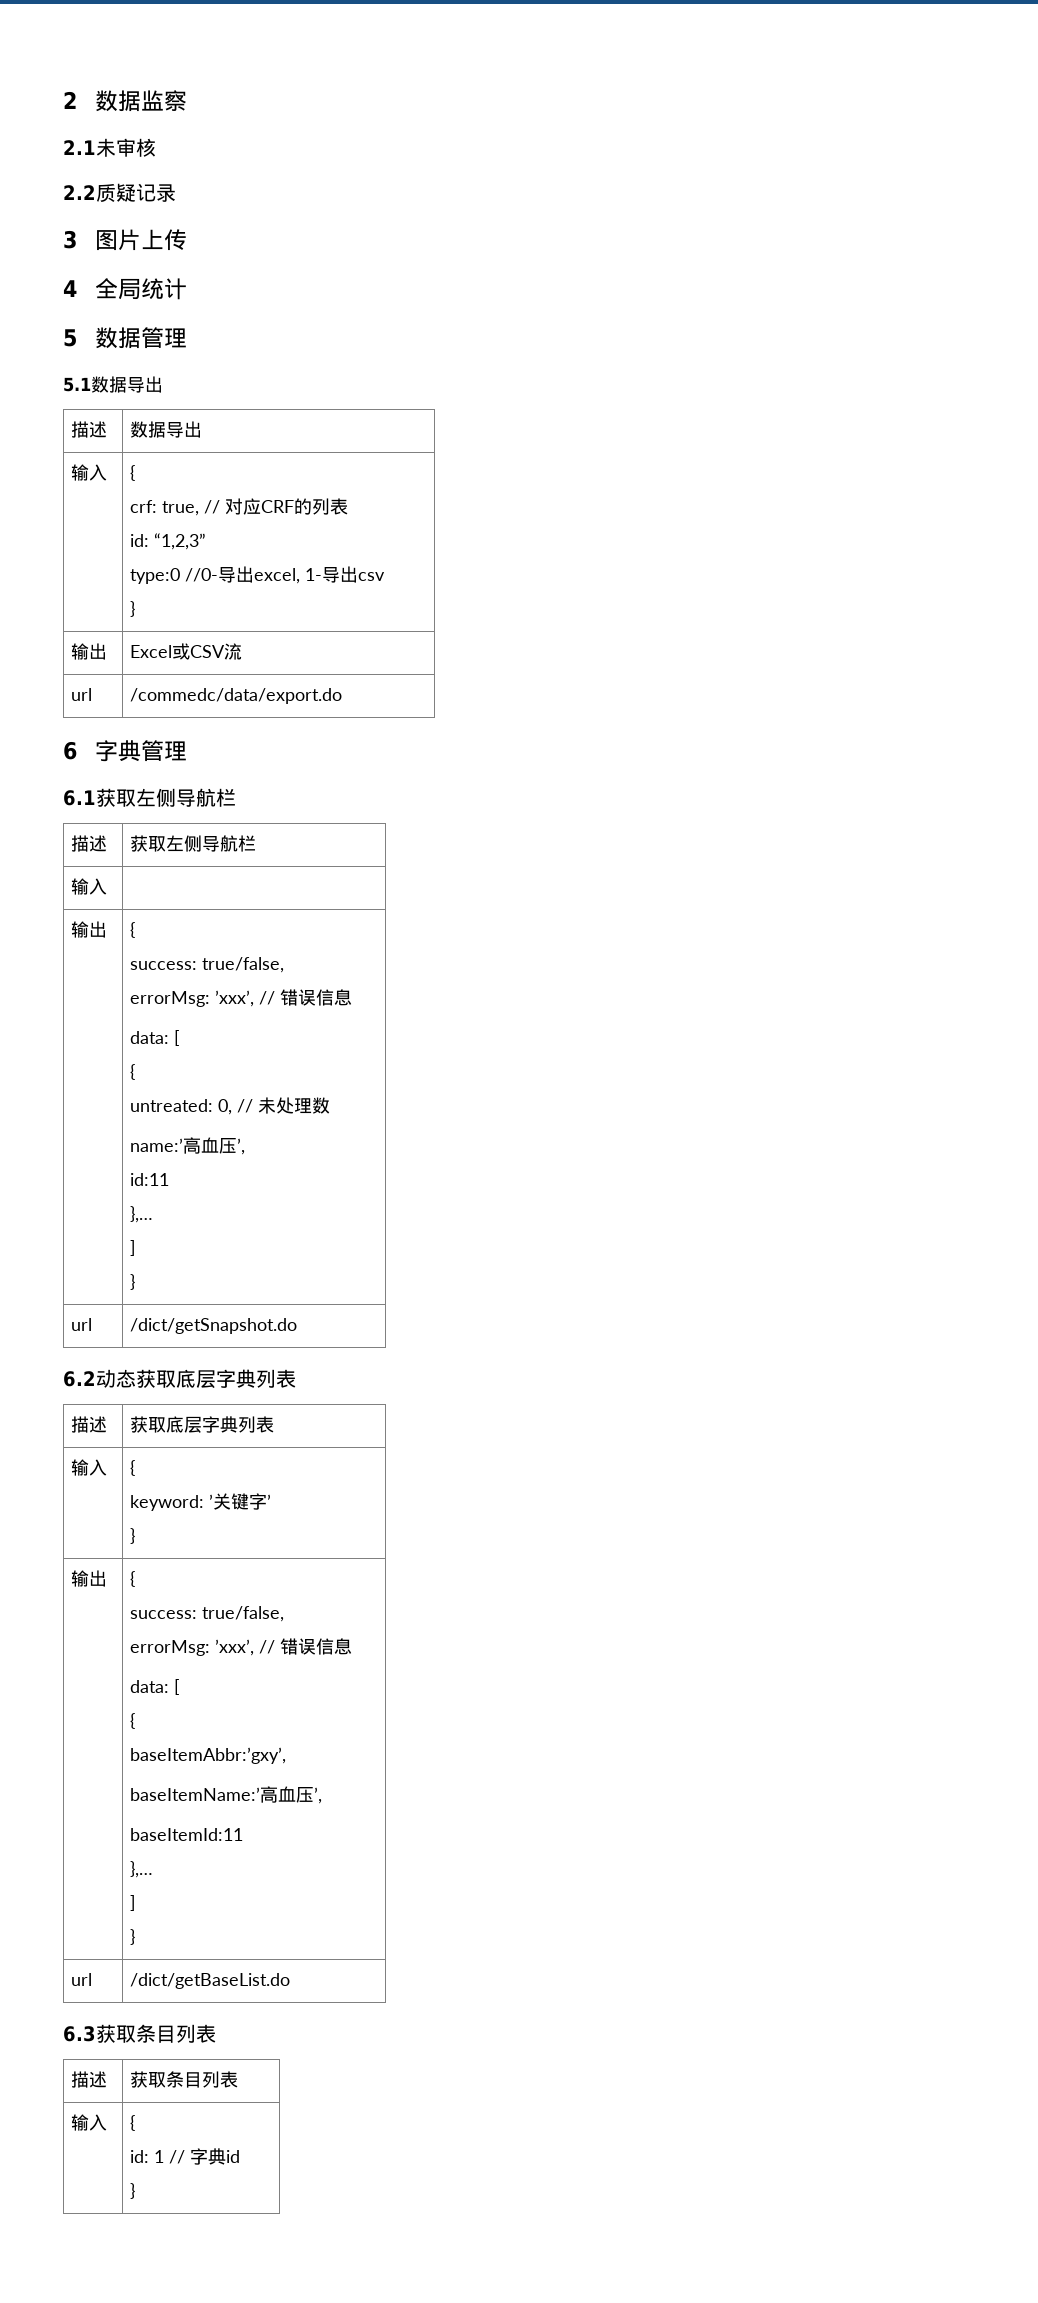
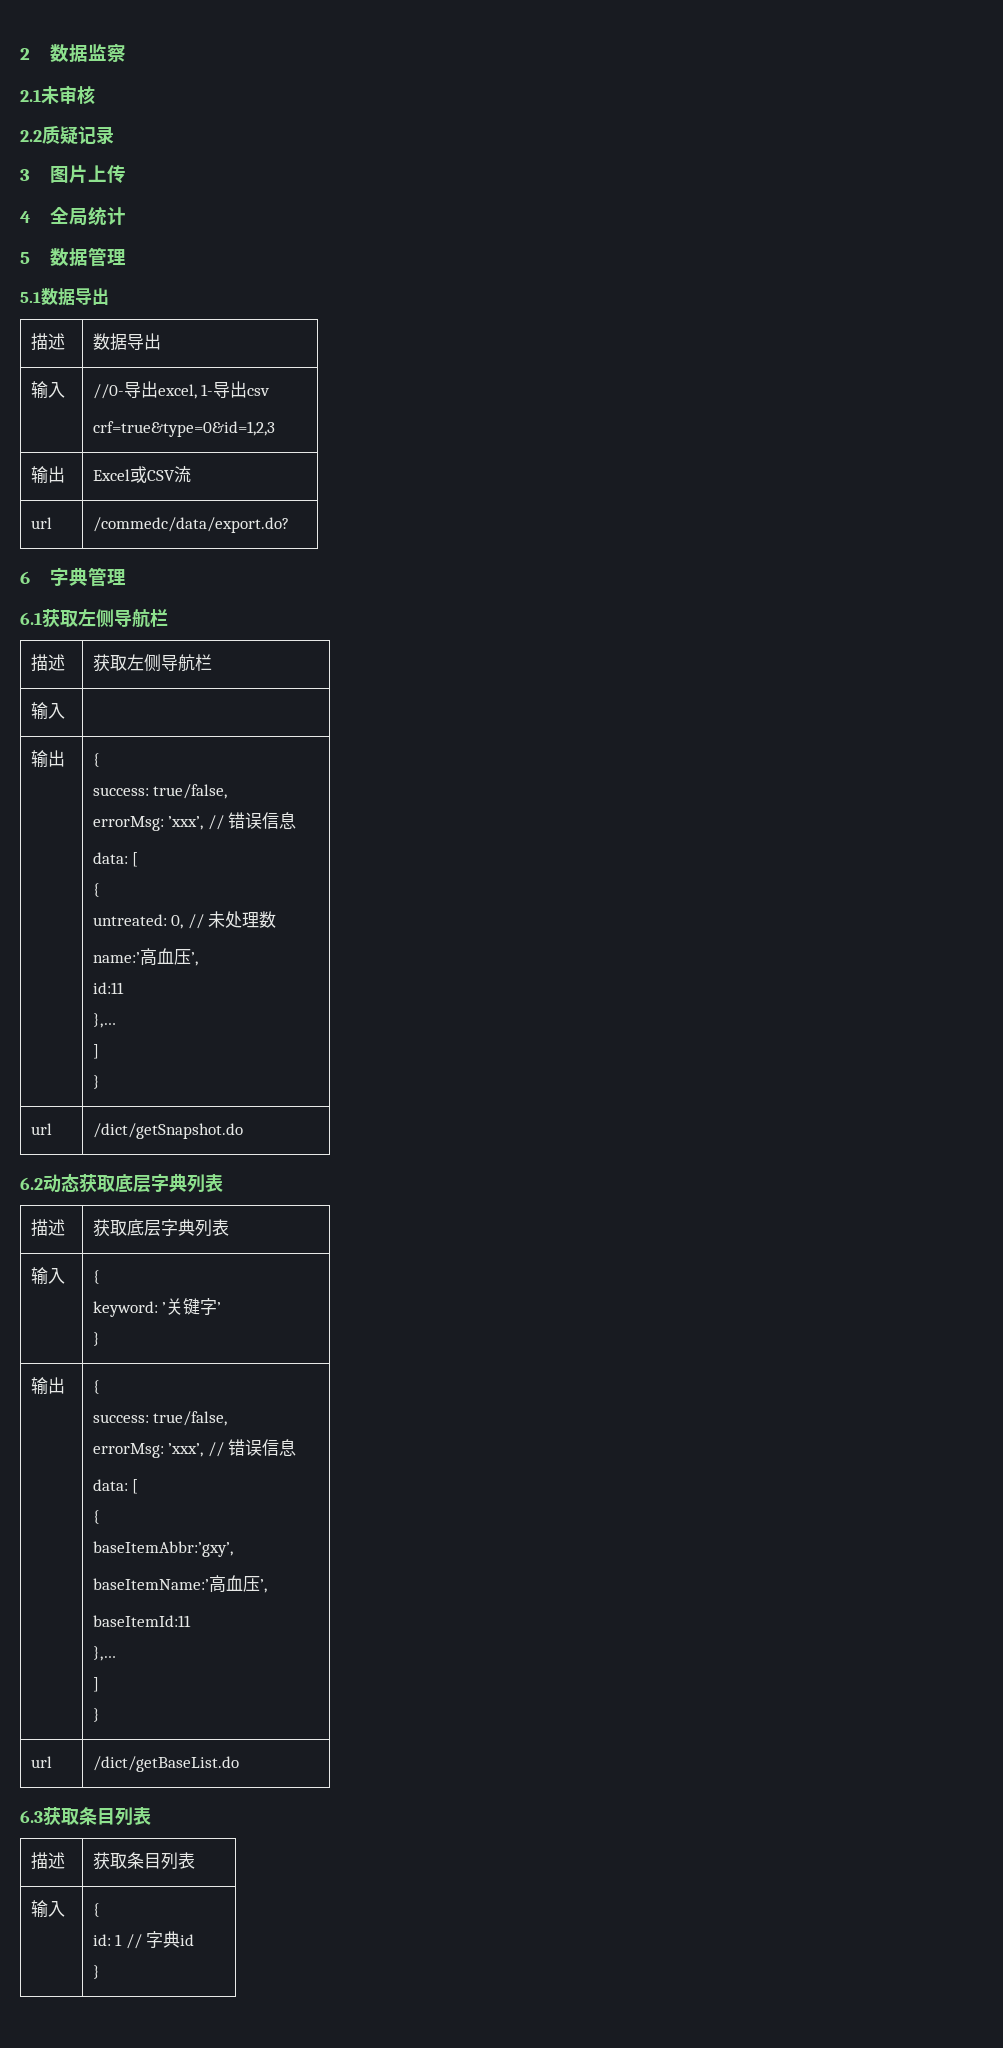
  描述 | 数据导出
- 输入 | {
- crf: true, // 对应CRF的列表
- id: “1,2,3”
- type:0 //0-导出excel, 1-导出csv
- }
+ 输入 | //0-导出excel, 1-导出csv
+ crf=true&type=0&id=1,2,3
- url | /commedc/data/export.do
+ url | /commedc/data/export.do?

